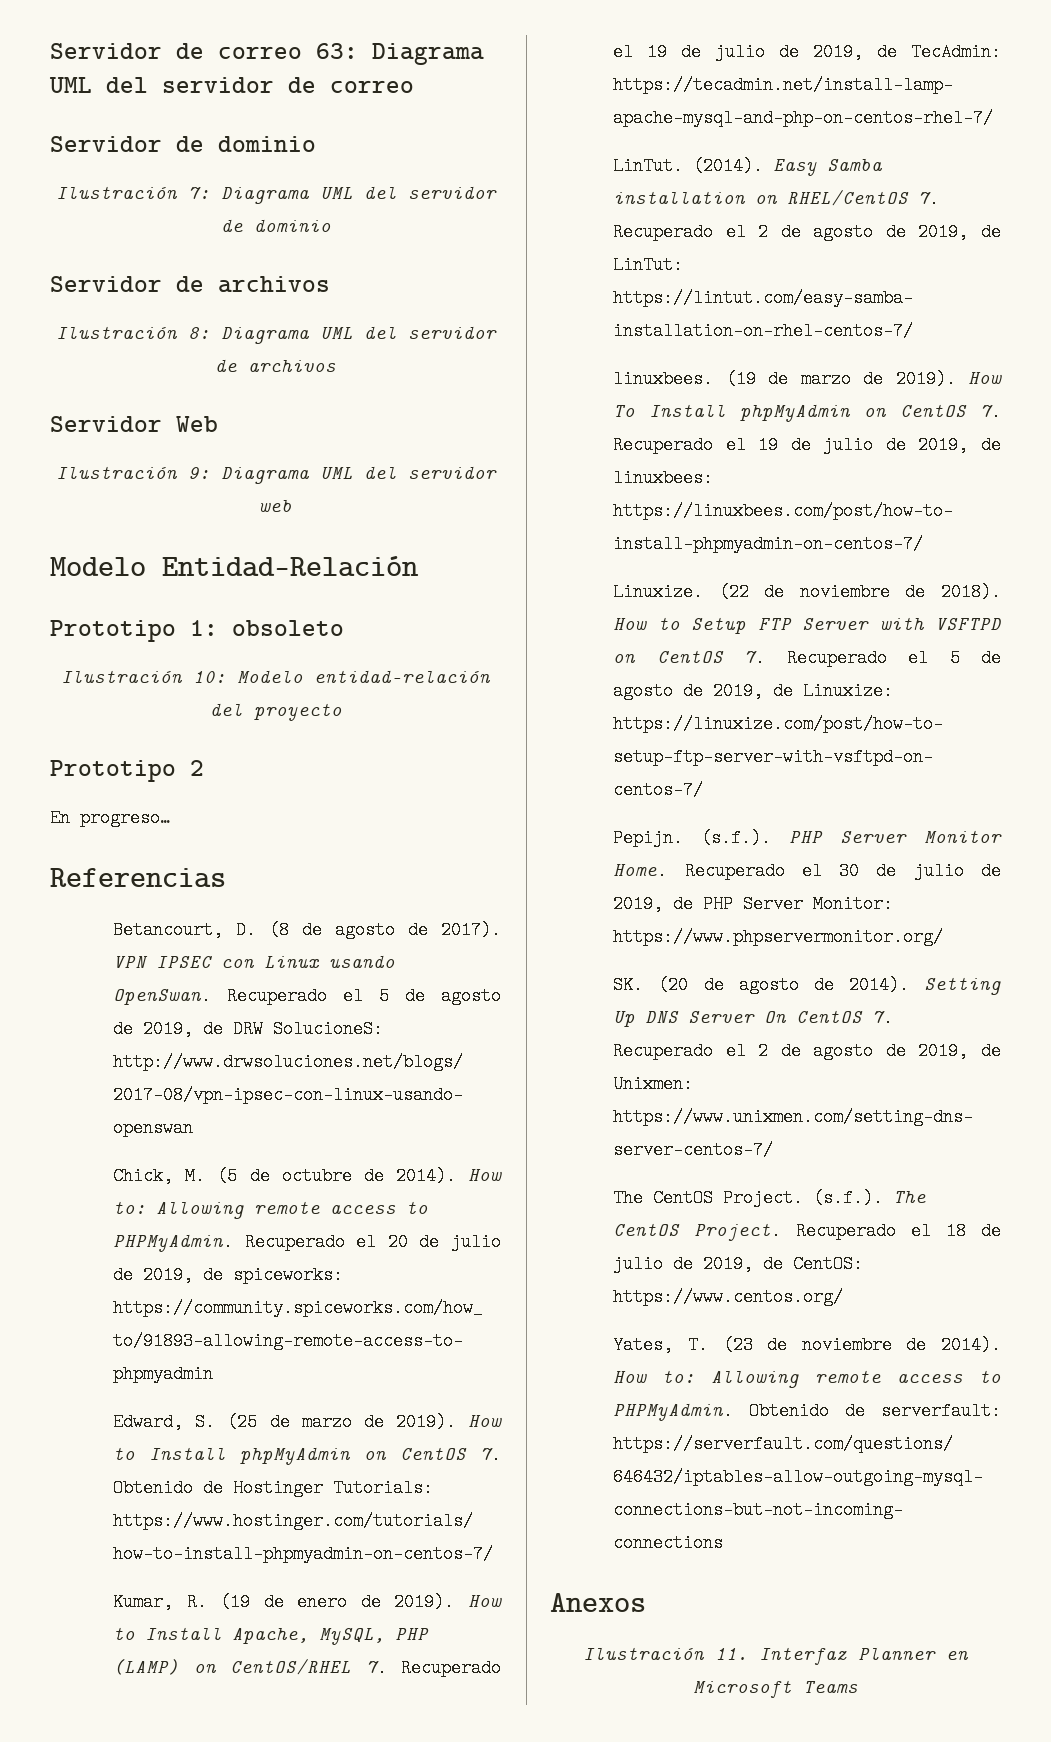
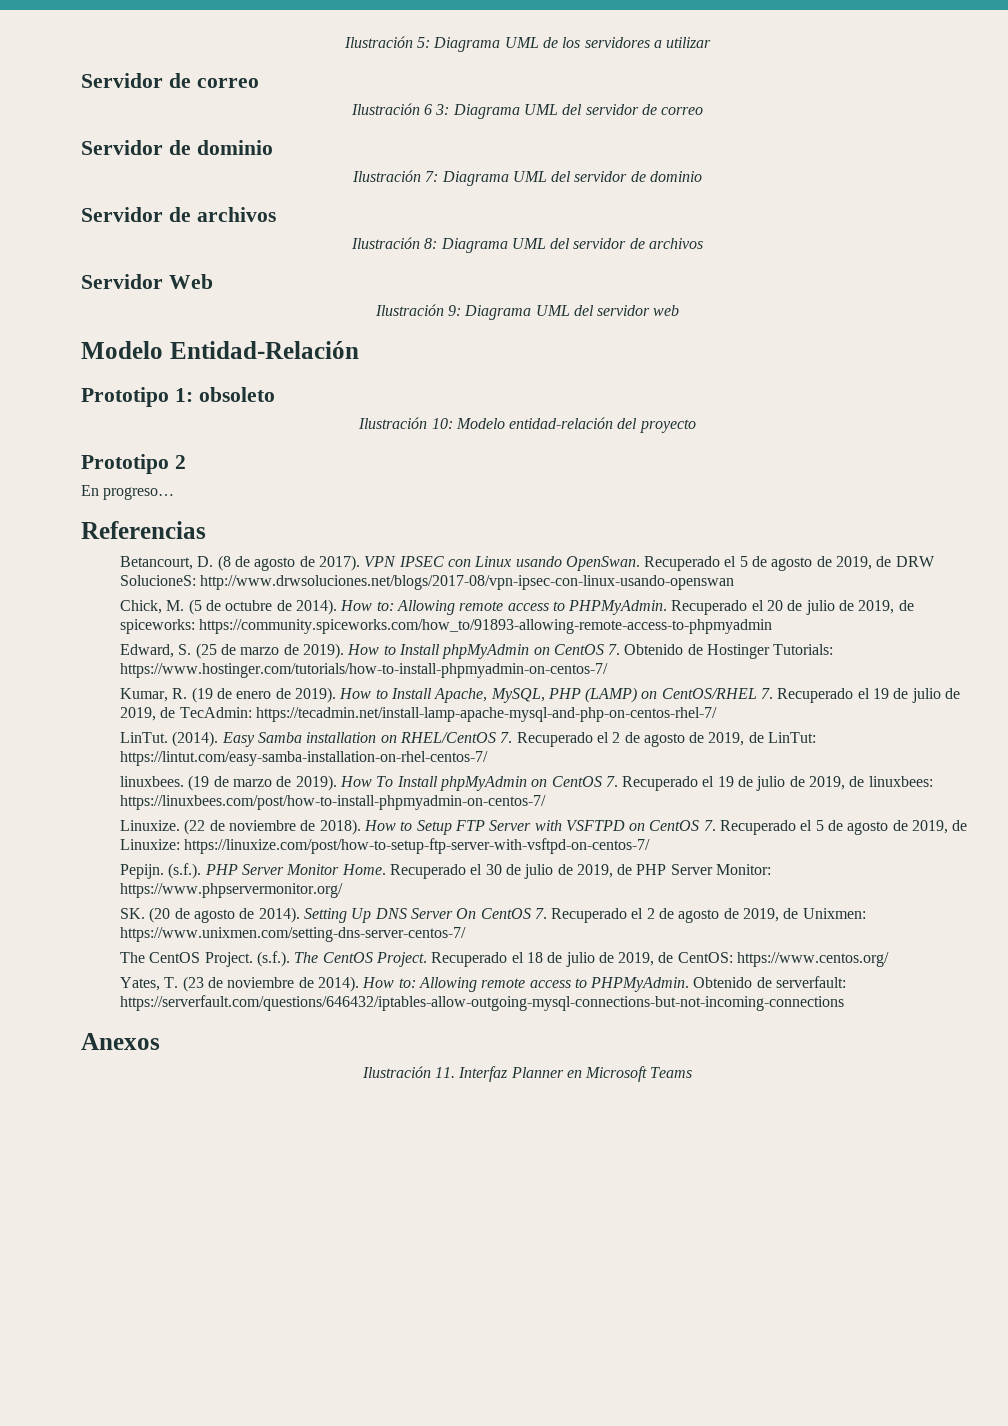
+ Ilustración 5: Diagrama UML de los servidores a utilizar
- Servidor de correo 63: Diagrama UML del servidor de correo
+ Servidor de correo
+ Ilustración 6 3: Diagrama UML del servidor de correo

